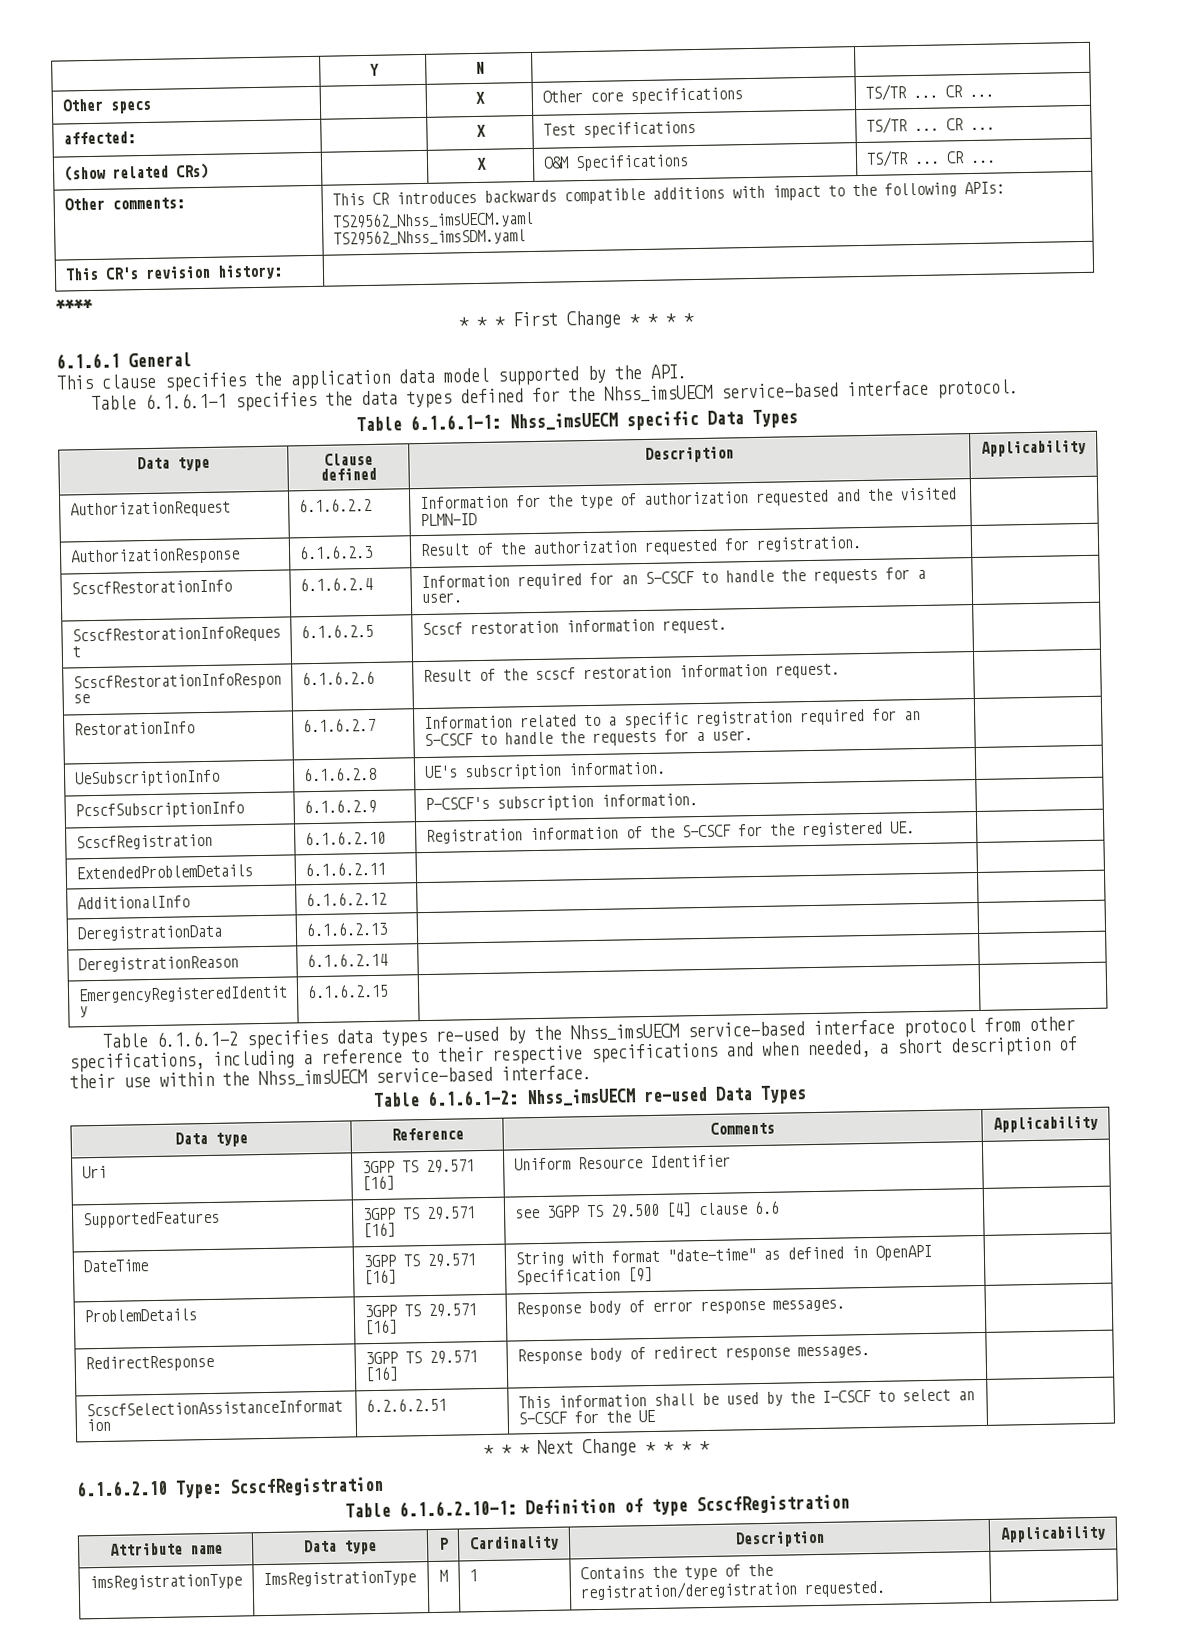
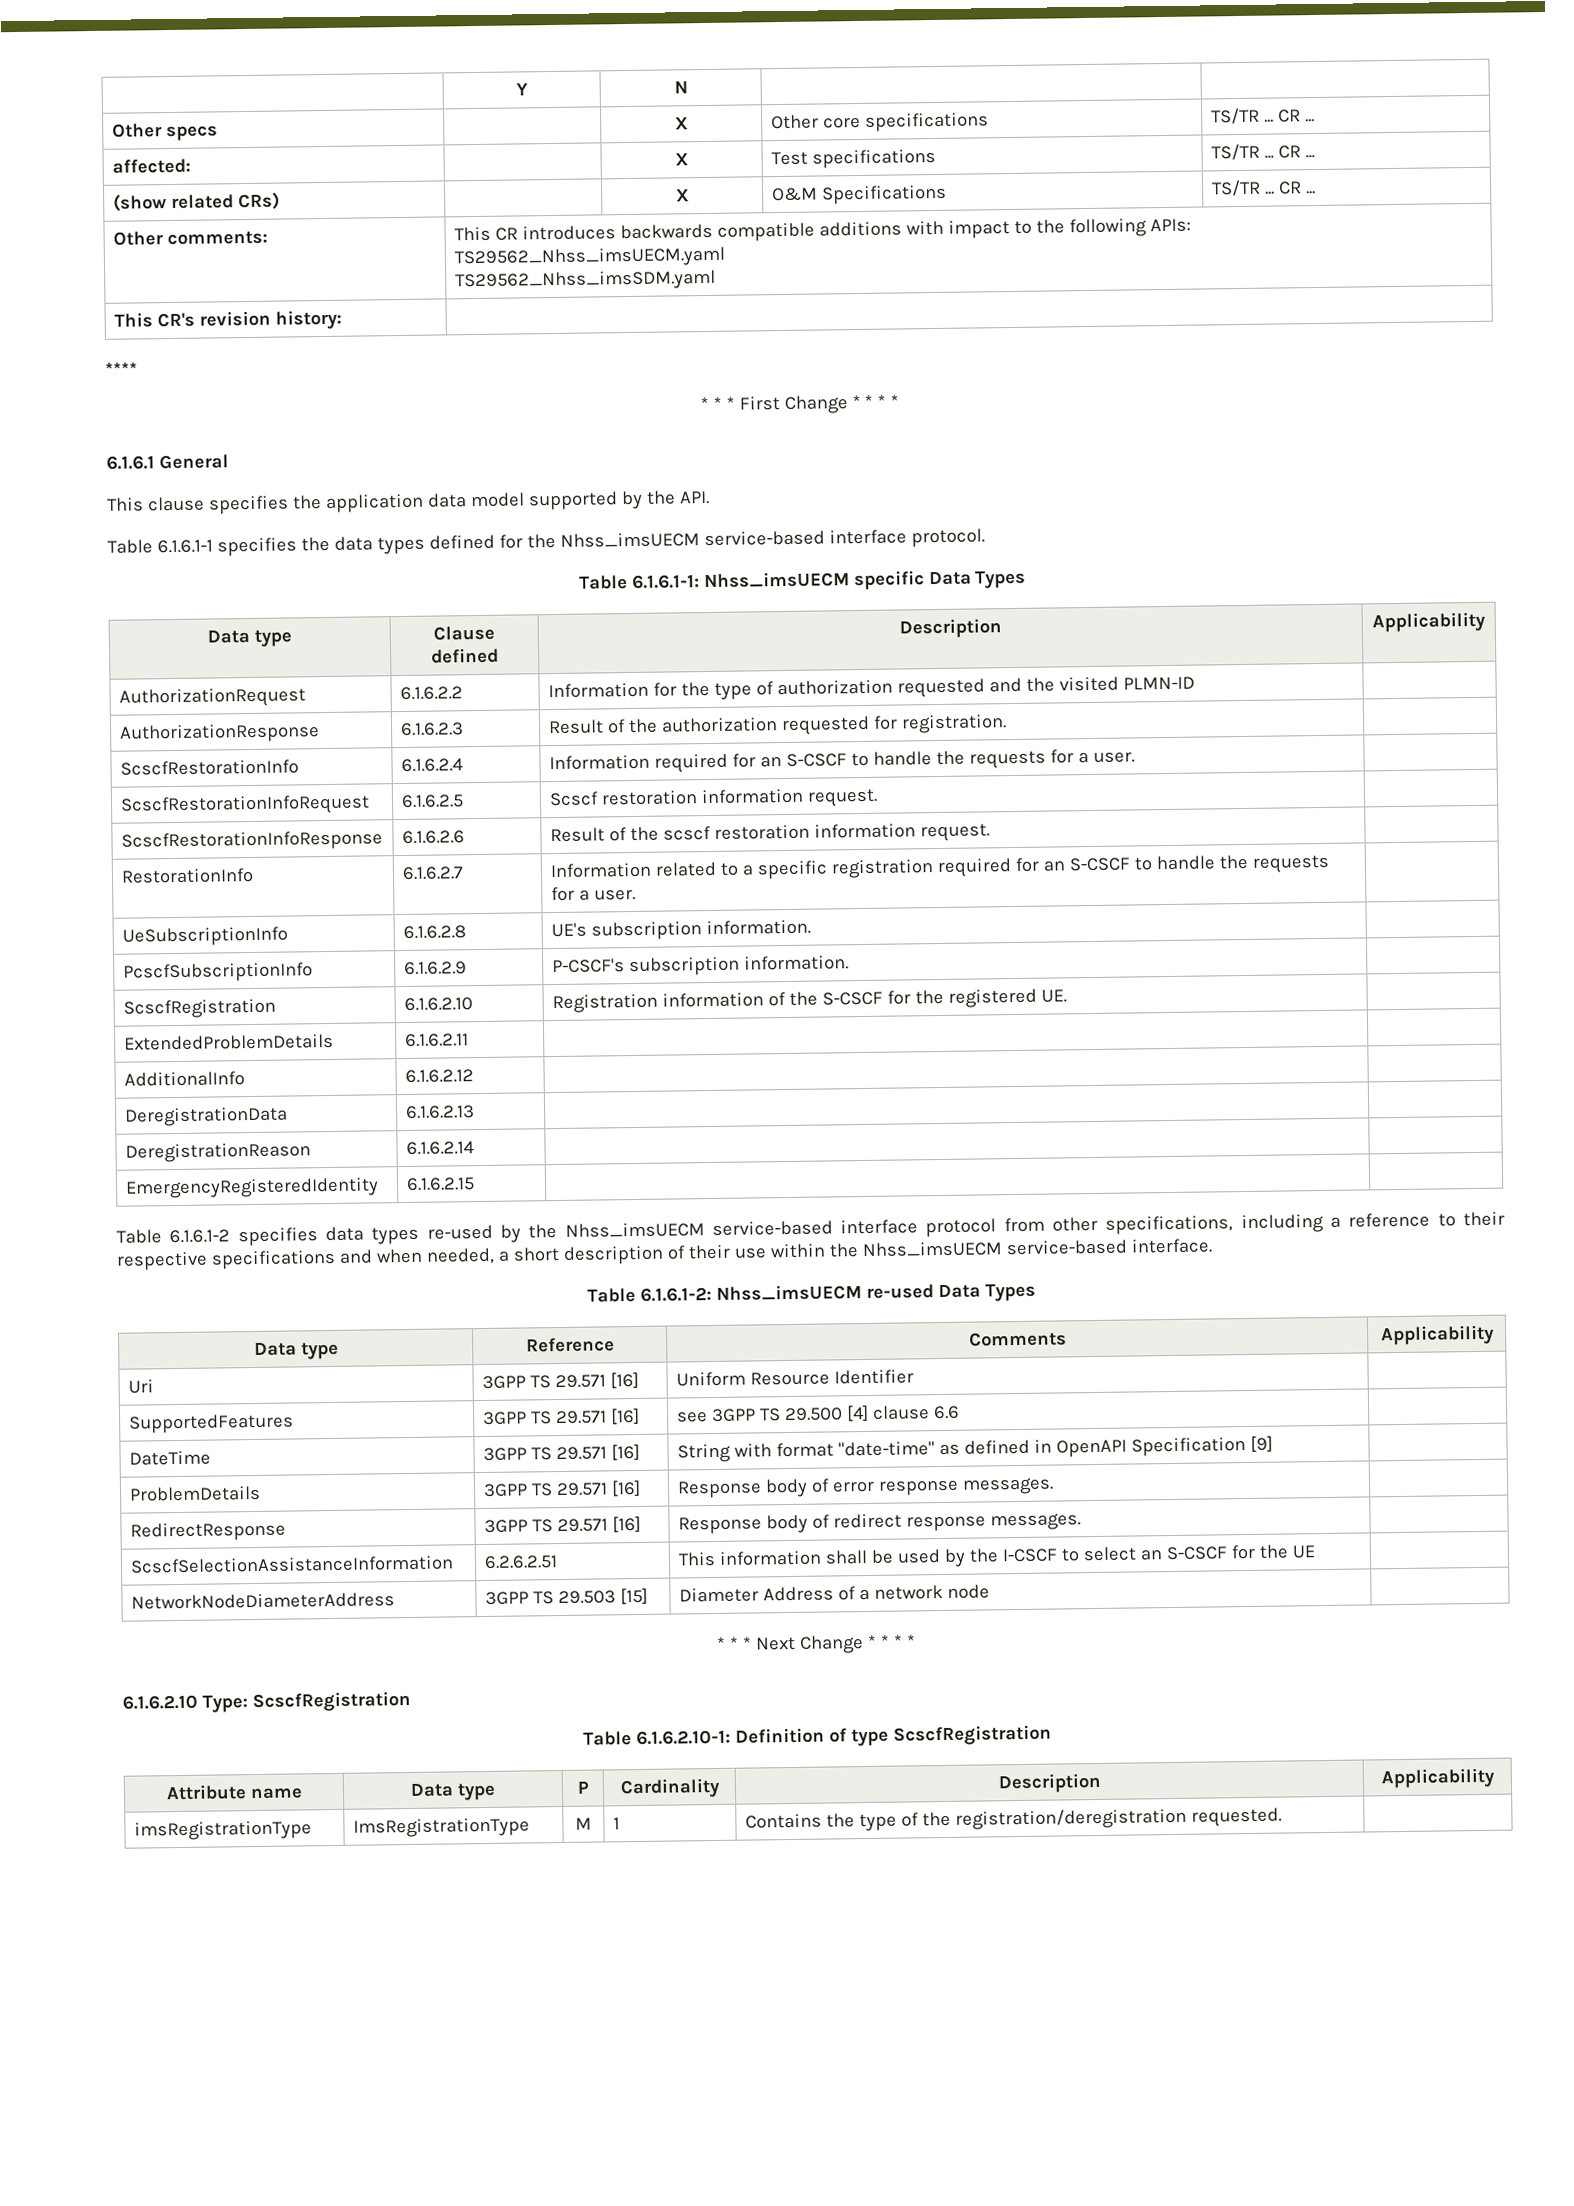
+ NetworkNodeDiameterAddress | 3GPP TS 29.503 [15] | Diameter Address of a network node |

